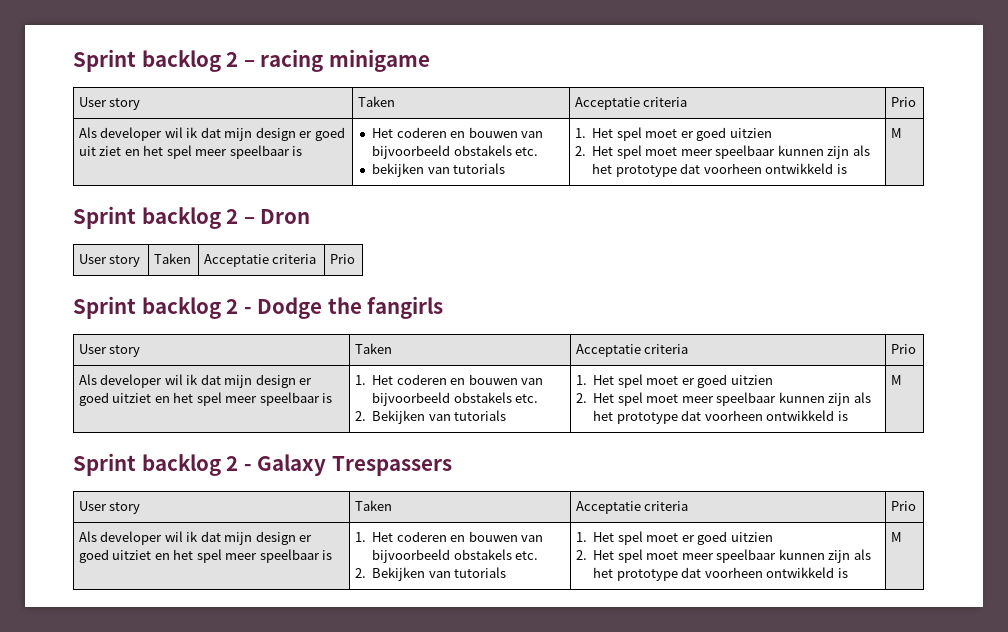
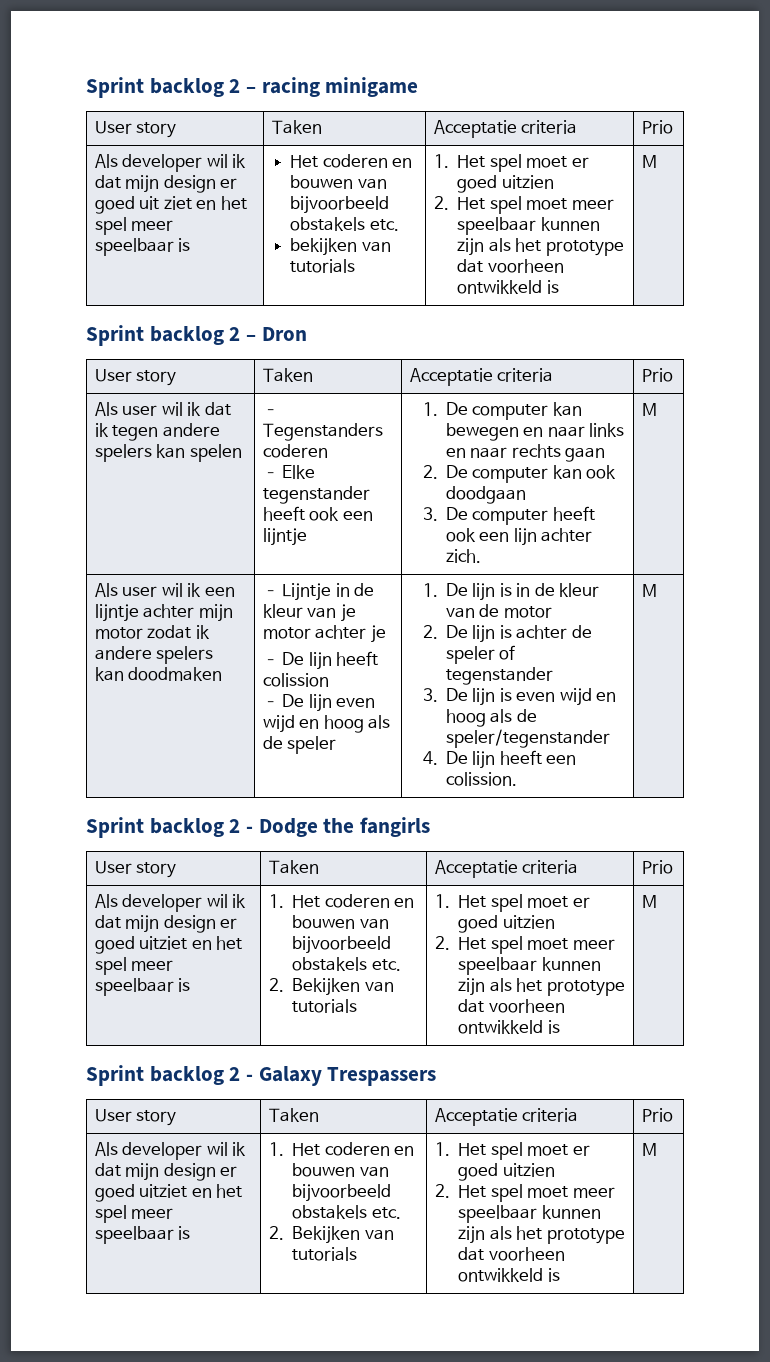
+ Als user wil ik dat ik tegen andere spelers kan spelen | – Tegenstanders coderen
+ – Elke tegenstander heeft ook een lijntje | 1. De computer kan bewegen en naar links en naar rechts gaan
+ 2. De computer kan ook doodgaan
+ 3. De computer heeft ook een lijn achter zich. | M
+ Als user wil ik een lijntje achter mijn motor zodat ik andere spelers kan doodmaken | – Lijntje in de kleur van je motor achter je
+ – De lijn heeft colission
+ – De lijn even wijd en hoog als de speler | 1. De lijn is in de kleur van de motor
+ 2. De lijn is achter de speler of tegenstander
+ 3. De lijn is even wijd en hoog als de speler/tegenstander
+ 4. De lijn heeft een colission. | M

